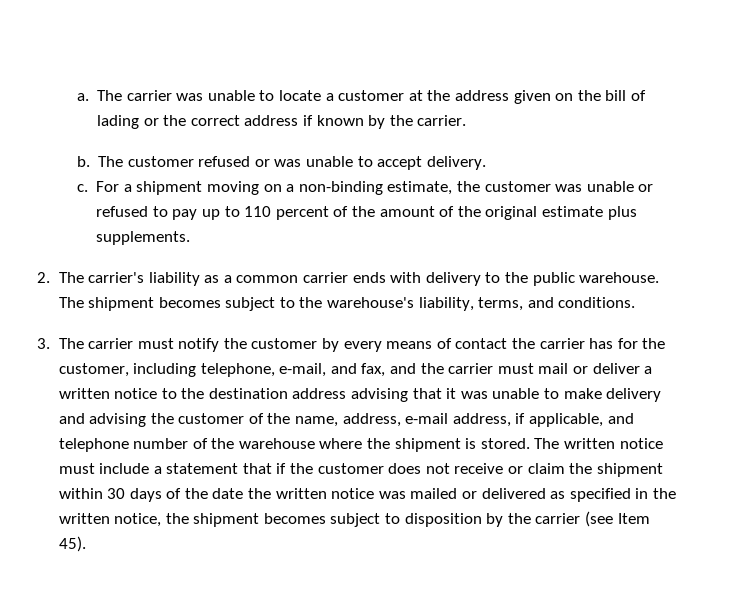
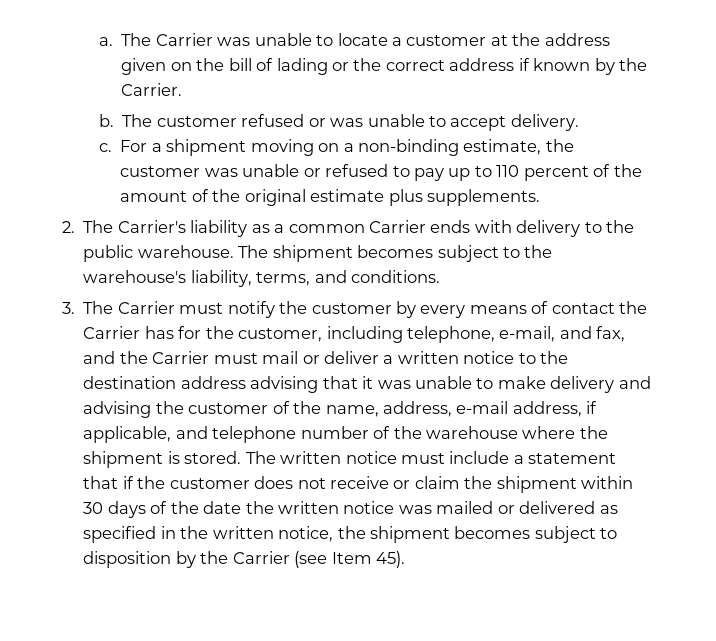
- The carrier was unable to locate a customer at the address given on the bill of lading or the correct address if known by the carrier.
+ The Carrier was unable to locate a customer at the address given on the bill of lading or the correct address if known by the Carrier.
- 2. The carrier's liability as a common carrier ends with delivery to the public warehouse.
+ 2. The Carrier's liability as a common Carrier ends with delivery to the public warehouse.
- 3. The carrier must notify the customer by every means of contact the carrier has for the customer, including telephone, e-mail, and fax, and the carrier must mail or deliver a written notice to the destination address advising that it was unable to make delivery and advising the customer of the name, address, e-mail address, if applicable, and telephone number of the warehouse where the shipment is stored.
+ 3. The Carrier must notify the customer by every means of contact the Carrier has for the customer, including telephone, e-mail, and fax, and the Carrier must mail or deliver a written notice to the destination address advising that it was unable to make delivery and advising the customer of the name, address, e-mail address, if applicable, and telephone number of the warehouse where the shipment is stored.
- The written notice must include a statement that if the customer does not receive or claim the shipment within 30 days of the date the written notice was mailed or delivered as specified in the written notice, the shipment becomes subject to disposition by the carrier (see Item 45).
+ The written notice must include a statement that if the customer does not receive or claim the shipment within 30 days of the date the written notice was mailed or delivered as specified in the written notice, the shipment becomes subject to disposition by the Carrier (see Item 45).

